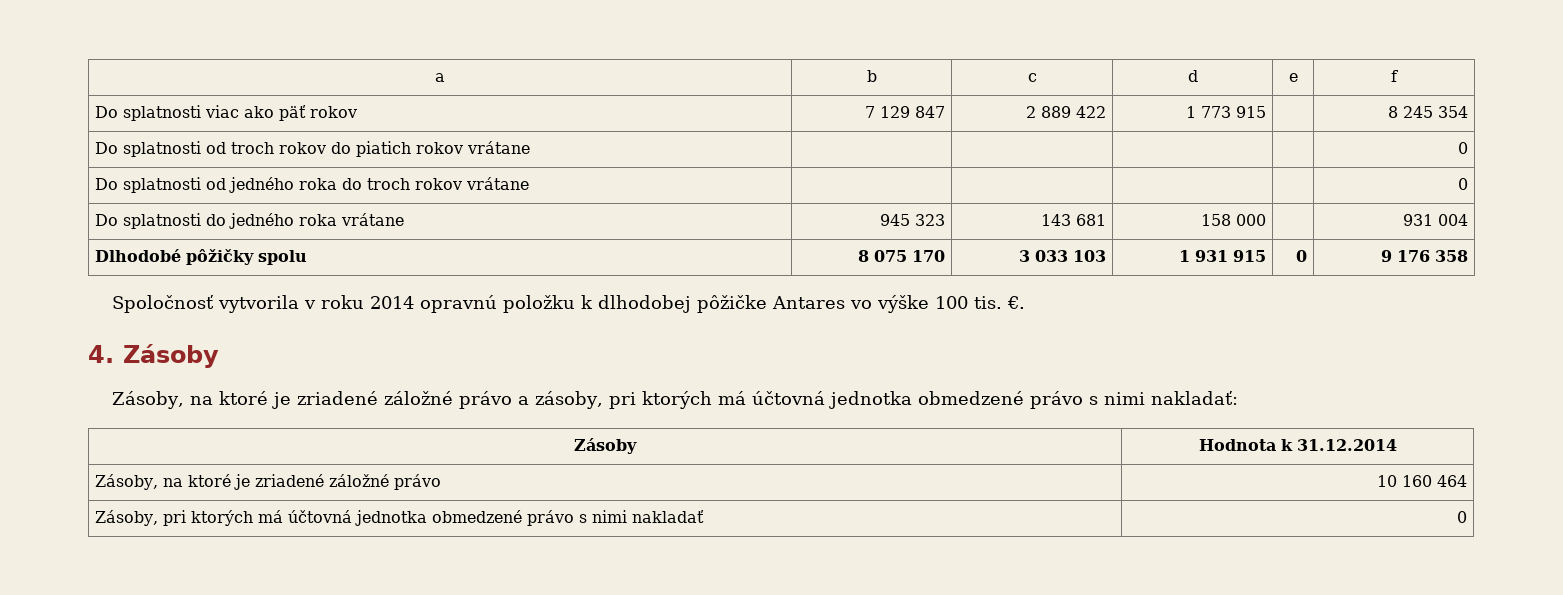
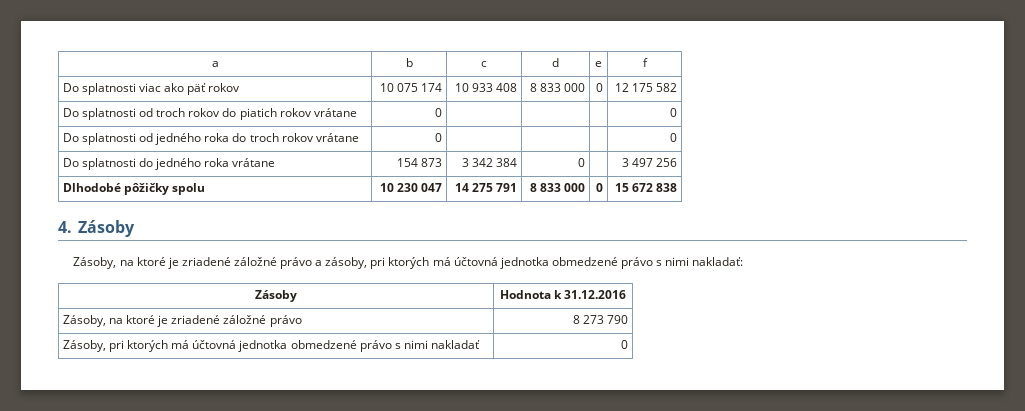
- Do splatnosti viac ako päť rokov | 7 129 847 | 2 889 422 | 1 773 915 | | 8 245 354
+ Do splatnosti viac ako päť rokov | 10 075 174 | 10 933 408 | 8 833 000 | 0 | 12 175 582
- Do splatnosti od troch rokov do piatich rokov vrátane | | | | | 0
+ Do splatnosti od troch rokov do piatich rokov vrátane | 0 | | | | 0
- Do splatnosti od jedného roka do troch rokov vrátane | | | | | 0
+ Do splatnosti od jedného roka do troch rokov vrátane | 0 | | | | 0
- Do splatnosti do jedného roka vrátane | 945 323 | 143 681 | 158 000 | | 931 004
- Dlhodobé pôžičky spolu | 8 075 170 | 3 033 103 | 1 931 915 | 0 | 9 176 358
- Spoločnosť vytvorila v roku 2014 opravnú položku k dlhodobej pôžičke Antares vo výške 100 tis. €.
+ Do splatnosti do jedného roka vrátane | 154 873 | 3 342 384 | 0 | | 3 497 256
+ Dlhodobé pôžičky spolu | 10 230 047 | 14 275 791 | 8 833 000 | 0 | 15 672 838
- Zásoby | Hodnota k 31.12.2014
+ Zásoby | Hodnota k 31.12.2016
- Zásoby, na ktoré je zriadené záložné právo | 10 160 464
+ Zásoby, na ktoré je zriadené záložné právo | 8 273 790

